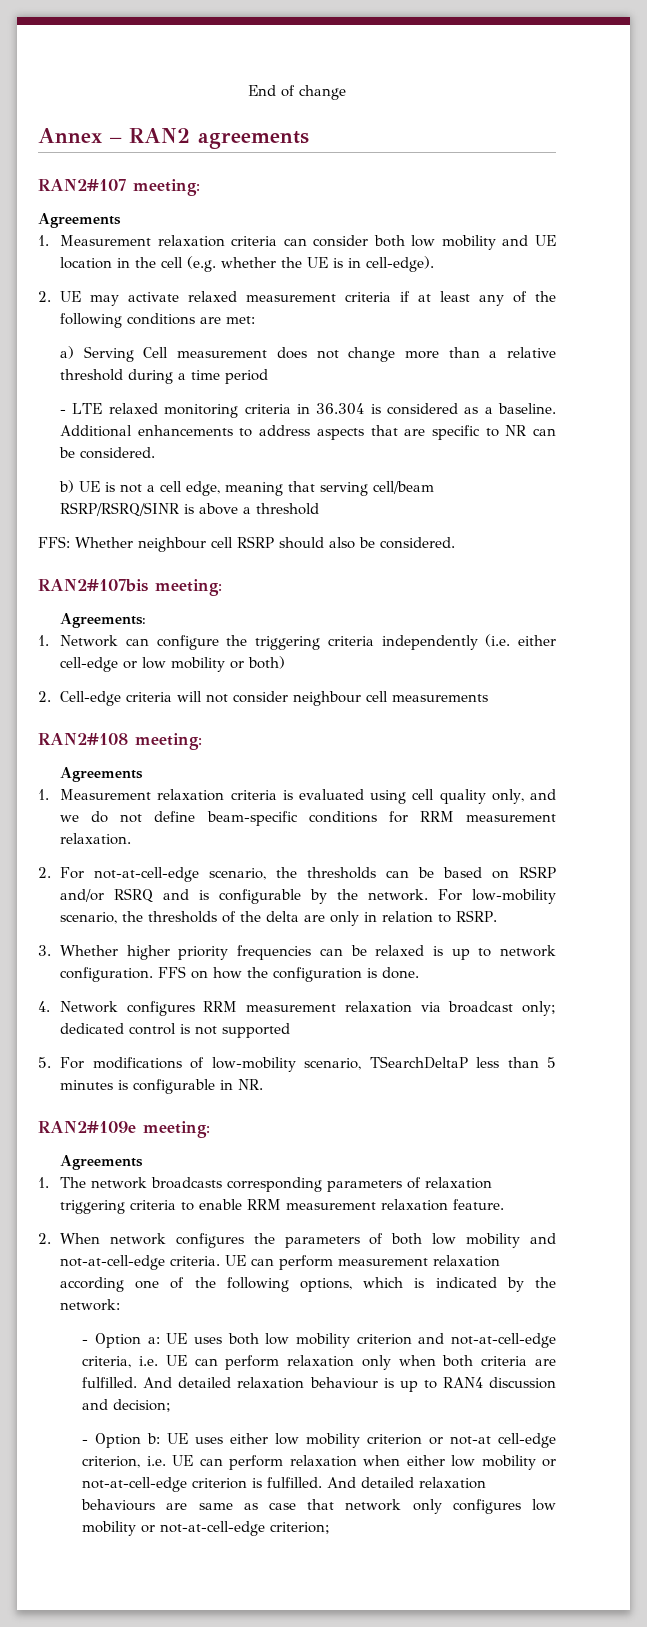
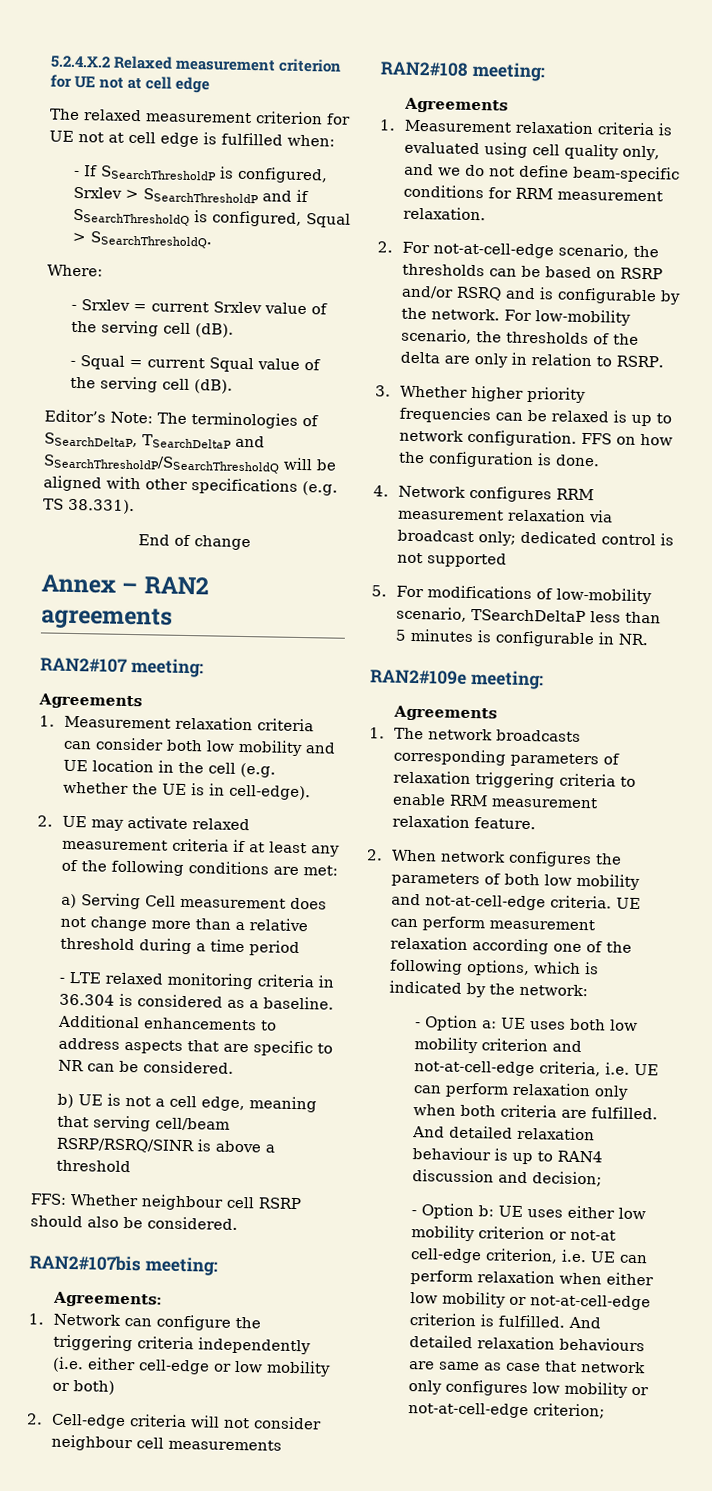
+ 5.2.4.X.2 Relaxed measurement criterion for UE not at cell edge
+ The relaxed measurement criterion for UE not at cell edge is fulfilled when:
+ - If SSearchThresholdP is configured, Srxlev > SSearchThresholdP and if SSearchThresholdQ is configured, Squal > SSearchThresholdQ.
+ Where:
+ - Srxlev = current Srxlev value of the serving cell (dB).
+ - Squal = current Squal value of the serving cell (dB).
+ Editor’s Note: The terminologies of SSearchDeltaP, TSearchDeltaP and SSearchThresholdP/SSearchThresholdQ will be aligned with other specifications (e.g. TS 38.331).

